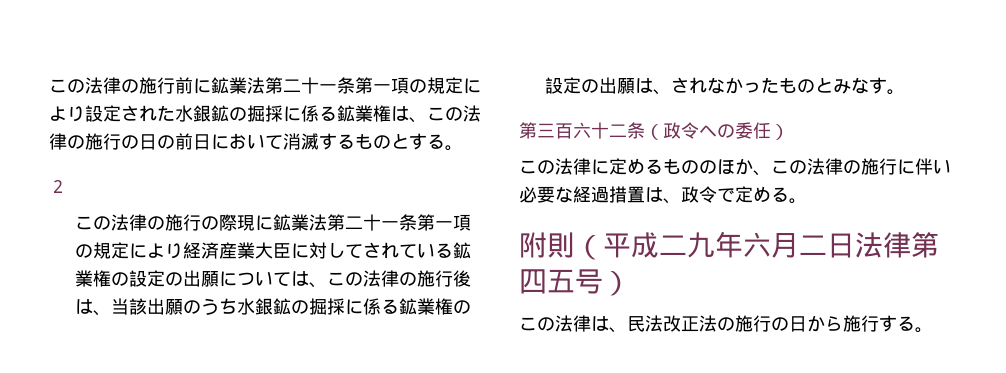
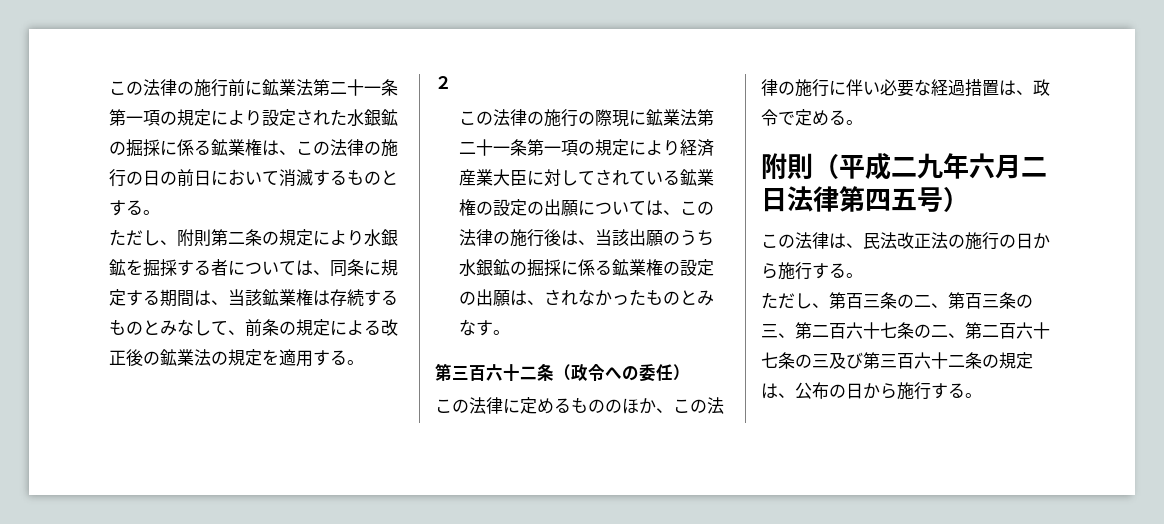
+ ただし、附則第二条の規定により水銀鉱を掘採する者については、同条に規定する期間は、当該鉱業権は存続するものとみなして、前条の規定による改正後の鉱業法の規定を適用する。
+ ただし、第百三条の二、第百三条の三、第二百六十七条の二、第二百六十七条の三及び第三百六十二条の規定は、公布の日から施行する。

